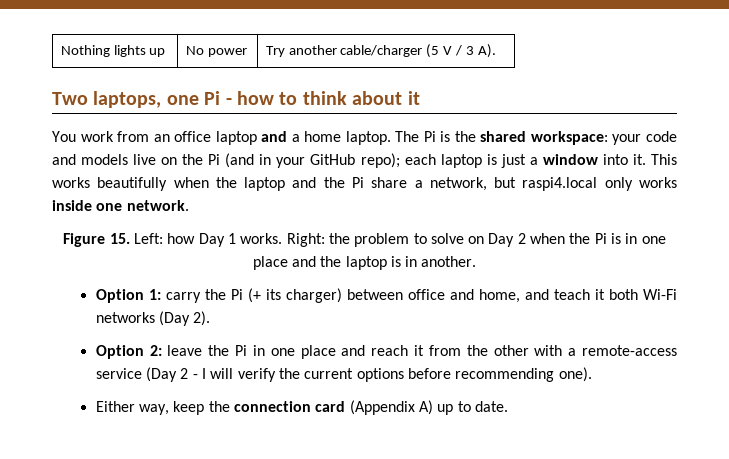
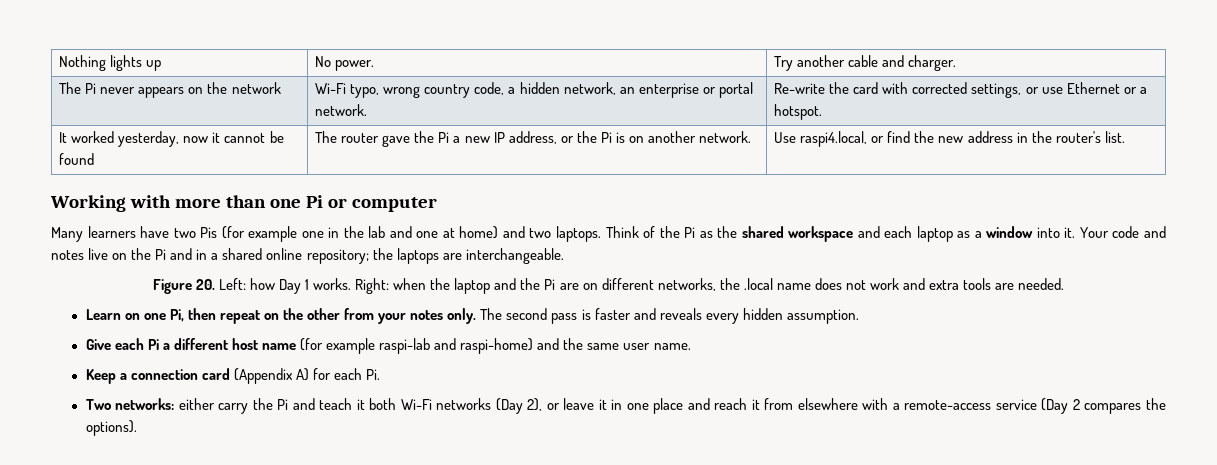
- Nothing lights up | No power | Try another cable/charger (5 V / 3 A).
- Two laptops, one Pi - how to think about it
- You work from an office laptop and a home laptop. The Pi is the shared workspace: your code and models live on the Pi (and in your GitHub repo); each laptop is just a window into it. This works beautifully when the laptop and the Pi share a network, but raspi4.local only works inside one network.
- Figure 15. Left: how Day 1 works. Right: the problem to solve on Day 2 when the Pi is in one place and the laptop is in another.
- Option 1: carry the Pi (+ its charger) between office and home, and teach it both Wi-Fi networks (Day 2).
- Option 2: leave the Pi in one place and reach it from the other with a remote-access service (Day 2 - I will verify the current options before recommending one).
- Either way, keep the connection card (Appendix A) up to date.
+ Nothing lights up | No power. | Try another cable and charger.
+ The Pi never appears on the network | Wi-Fi typo, wrong country code, a hidden network, an enterprise or portal network. | Re-write the card with corrected settings, or use Ethernet or a hotspot.
+ It worked yesterday, now it cannot be found | The router gave the Pi a new IP address, or the Pi is on another network. | Use raspi4.local, or find the new address in the router's list.
+ Working with more than one Pi or computer
+ Many learners have two Pis (for example one in the lab and one at home) and two laptops. Think of the Pi as the shared workspace and each laptop as a window into it. Your code and notes live on the Pi and in a shared online repository; the laptops are interchangeable.
+ Figure 20. Left: how Day 1 works. Right: when the laptop and the Pi are on different networks, the .local name does not work and extra tools are needed.
+ Learn on one Pi, then repeat on the other from your notes only. The second pass is faster and reveals every hidden assumption.
+ Give each Pi a different host name (for example raspi-lab and raspi-home) and the same user name.
+ Keep a connection card (Appendix A) for each Pi.
+ Two networks: either carry the Pi and teach it both Wi-Fi networks (Day 2), or leave it in one place and reach it from elsewhere with a remote-access service (Day 2 compares the options).

